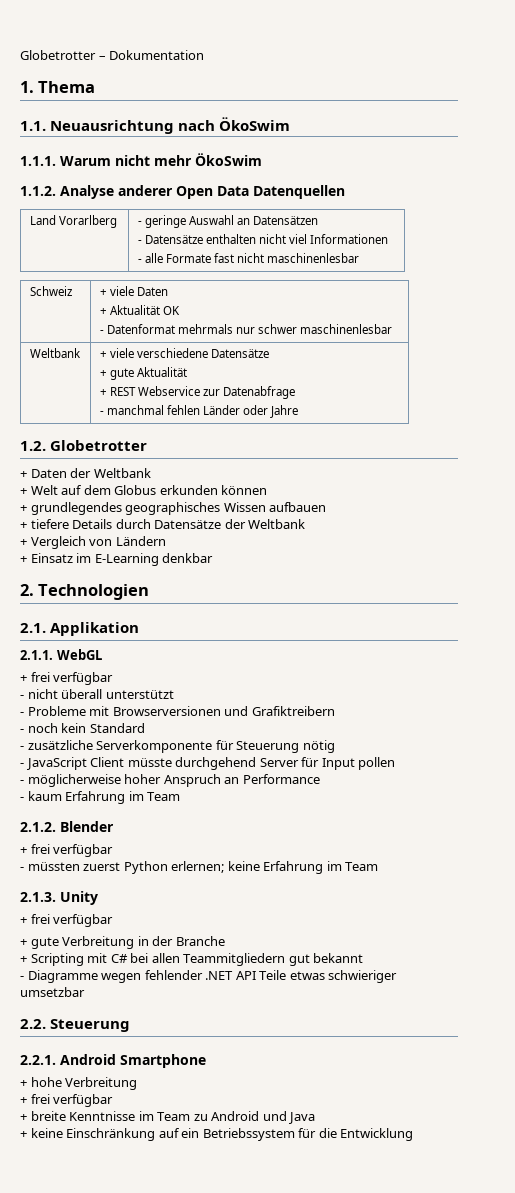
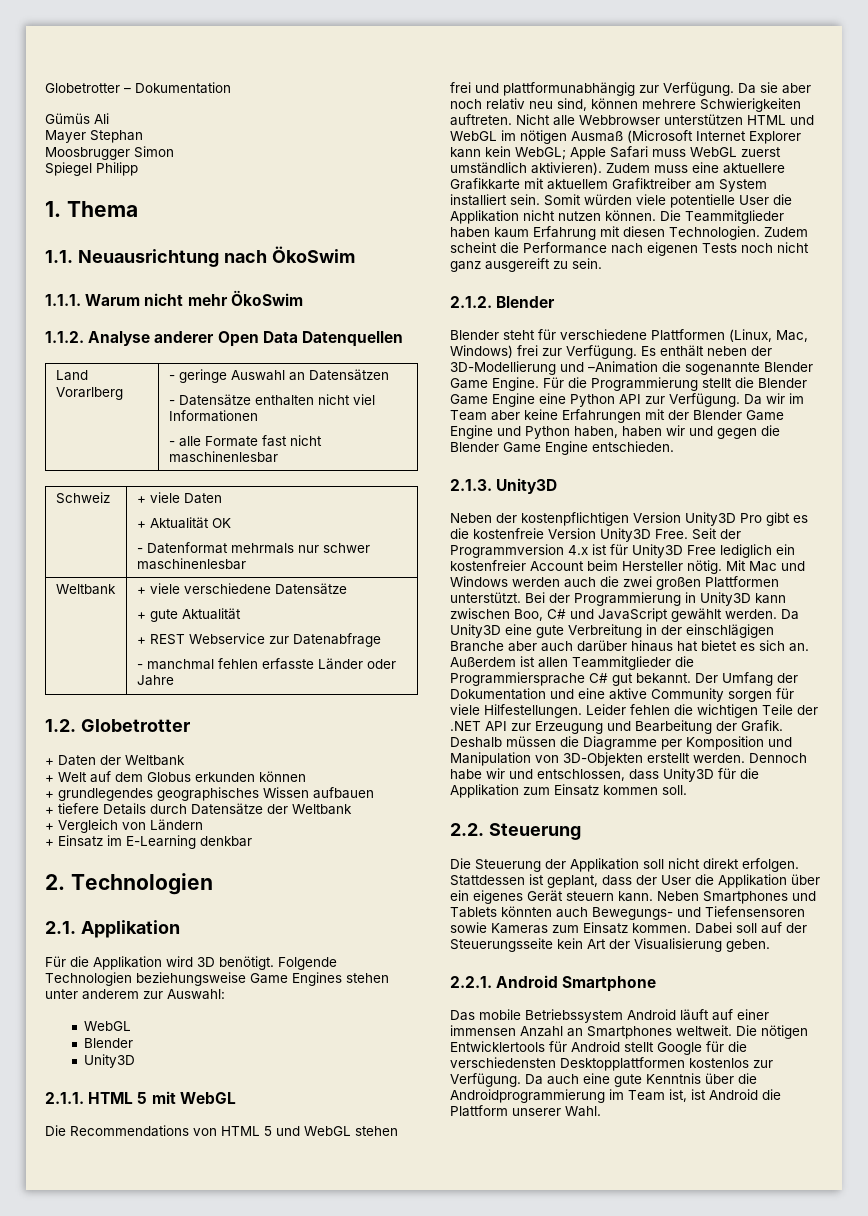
+ Gümüs Ali
+ Mayer Stephan
+ Moosbrugger Simon
+ Spiegel Philipp
  Weltbank | + viele verschiedene Datensätze
  + gute Aktualität
  + REST Webservice zur Datenabfrage
- - manchmal fehlen Länder oder Jahre
+ - manchmal fehlen erfasste Länder oder Jahre
- 2.1.1. WebGL
- + frei verfügbar
- - nicht überall unterstützt
- - Probleme mit Browserversionen und Grafiktreibern
- - noch kein Standard
- - zusätzliche Serverkomponente für Steuerung nötig
- - JavaScript Client müsste durchgehend Server für Input pollen
- - möglicherweise hoher Anspruch an Performance
- - kaum Erfahrung im Team
+ Für die Applikation wird 3D benötigt. Folgende Technologien beziehungsweise Game Engines stehen unter anderem zur Auswahl:
+ WebGL
+ Blender
+ Unity3D
+ 2.1.1. HTML 5 mit WebGL
+ Die Recommendations von HTML 5 und WebGL stehen frei und plattformunabhängig zur Verfügung. Da sie aber noch relativ neu sind, können mehrere Schwierigkeiten auftreten. Nicht alle Webbrowser unterstützen HTML und WebGL im nötigen Ausmaß (Microsoft Internet Explorer kann kein WebGL; Apple Safari muss WebGL zuerst umständlich aktivieren). Zudem muss eine aktuellere Grafikkarte mit aktuellem Grafiktreiber am System installiert sein. Somit würden viele potentielle User die Applikation nicht nutzen können. Die Teammitglieder haben kaum Erfahrung mit diesen Technologien. Zudem scheint die Performance nach eigenen Tests noch nicht ganz ausgereift zu sein.
  2.1.2. Blender
- + frei verfügbar
- - müssten zuerst Python erlernen; keine Erfahrung im Team
- 2.1.3. Unity
- + frei verfügbar
- + gute Verbreitung in der Branche
- + Scripting mit C# bei allen Teammitgliedern gut bekannt
- - Diagramme wegen fehlender .NET API Teile etwas schwieriger umsetzbar
+ Blender steht für verschiedene Plattformen (Linux, Mac, Windows) frei zur Verfügung. Es enthält neben der 3D-Modellierung und –Animation die sogenannte Blender Game Engine. Für die Programmierung stellt die Blender Game Engine eine Python API zur Verfügung. Da wir im Team aber keine Erfahrungen mit der Blender Game Engine und Python haben, haben wir und gegen die Blender Game Engine entschieden.
+ 2.1.3. Unity3D
+ Neben der kostenpflichtigen Version Unity3D Pro gibt es die kostenfreie Version Unity3D Free. Seit der Programmversion 4.x ist für Unity3D Free lediglich ein kostenfreier Account beim Hersteller nötig. Mit Mac und Windows werden auch die zwei großen Plattformen unterstützt. Bei der Programmierung in Unity3D kann zwischen Boo, C# und JavaScript gewählt werden. Da Unity3D eine gute Verbreitung in der einschlägigen Branche aber auch darüber hinaus hat bietet es sich an. Außerdem ist allen Teammitglieder die Programmiersprache C# gut bekannt. Der Umfang der Dokumentation und eine aktive Community sorgen für viele Hilfestellungen. Leider fehlen die wichtigen Teile der .NET API zur Erzeugung und Bearbeitung der Grafik. Deshalb müssen die Diagramme per Komposition und Manipulation von 3D-Objekten erstellt werden. Dennoch habe wir und entschlossen, dass Unity3D für die Applikation zum Einsatz kommen soll.
  2.2. Steuerung
+ Die Steuerung der Applikation soll nicht direkt erfolgen. Stattdessen ist geplant, dass der User die Applikation über ein eigenes Gerät steuern kann. Neben Smartphones und Tablets könnten auch Bewegungs- und Tiefensensoren sowie Kameras zum Einsatz kommen. Dabei soll auf der Steuerungsseite kein Art der Visualisierung geben.
  2.2.1. Android Smartphone
- + hohe Verbreitung
- + frei verfügbar
- + breite Kenntnisse im Team zu Android und Java
- + keine Einschränkung auf ein Betriebssystem für die Entwicklung
+ Das mobile Betriebssystem Android läuft auf einer immensen Anzahl an Smartphones weltweit. Die nötigen Entwicklertools für Android stellt Google für die verschiedensten Desktopplattformen kostenlos zur Verfügung. Da auch eine gute Kenntnis über die Androidprogrammierung im Team ist, ist Android die Plattform unserer Wahl.

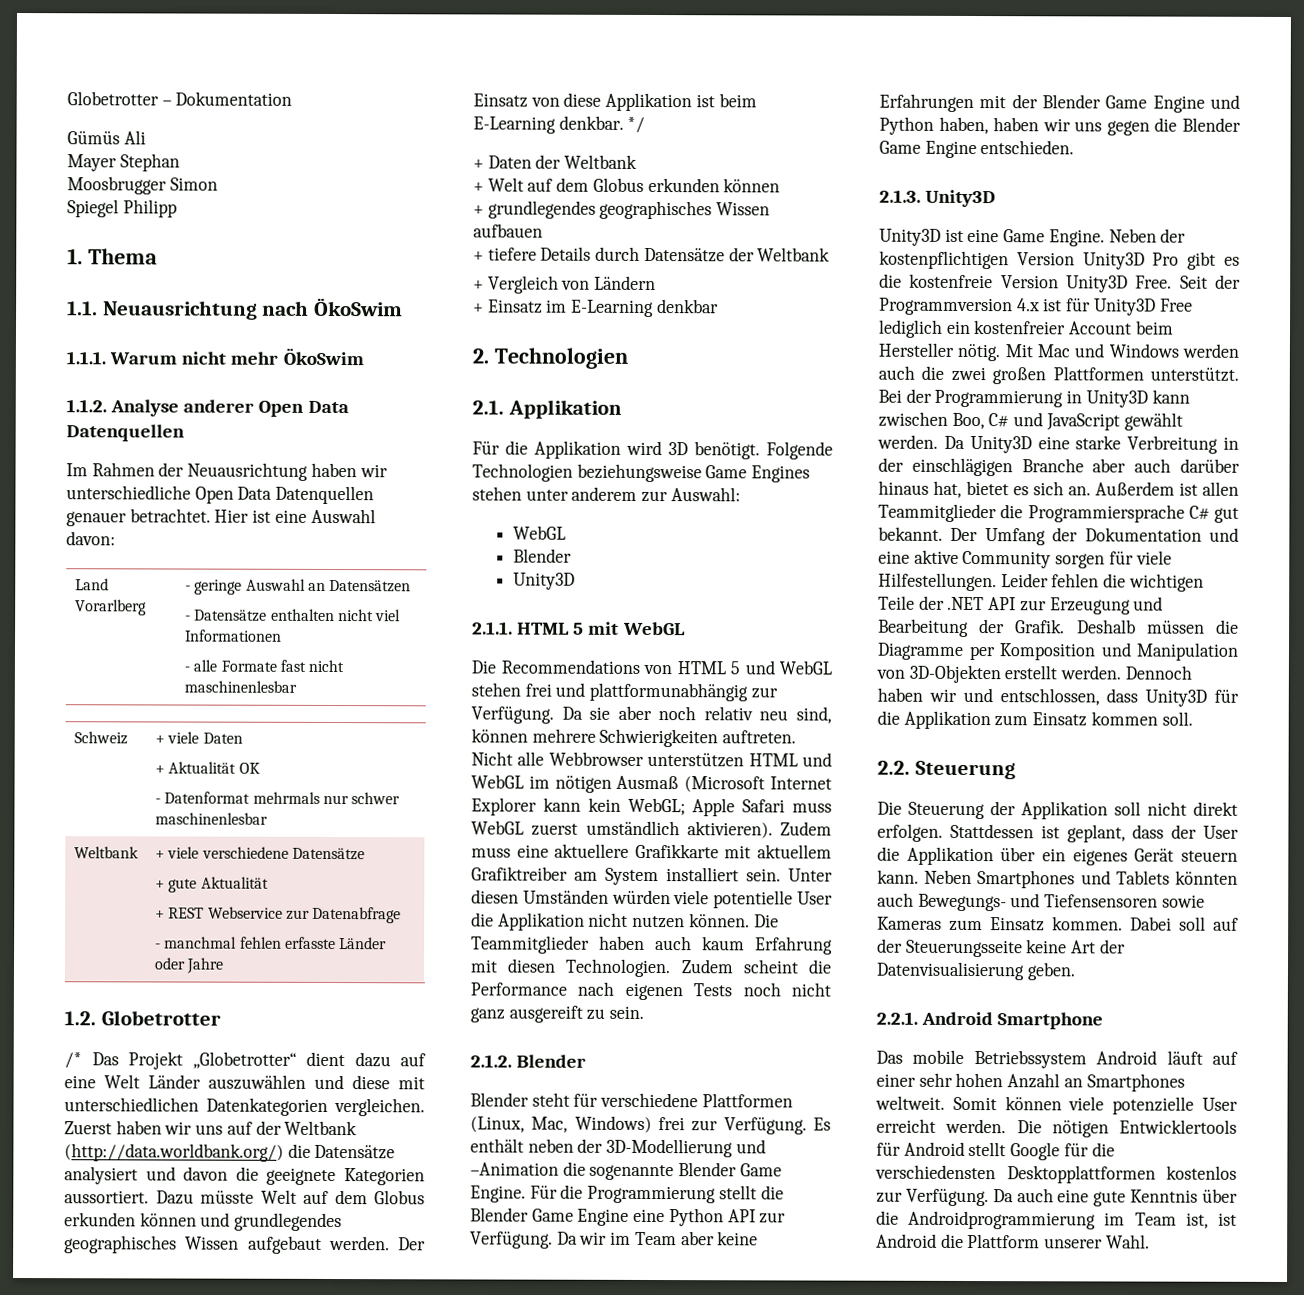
+ Im Rahmen der Neuausrichtung haben wir unterschiedliche Open Data Datenquellen genauer betrachtet. Hier ist eine Auswahl davon:
+ /* Das Projekt „Globetrotter“ dient dazu auf eine Welt Länder auszuwählen und diese mit unterschiedlichen Datenkategorien vergleichen. Zuerst haben wir uns auf der Weltbank (http://data.worldbank.org/) die Datensätze analysiert und davon die geeignete Kategorien aussortiert. Dazu müsste Welt auf dem Globus erkunden können und grundlegendes geographisches Wissen aufgebaut werden. Der Einsatz von diese Applikation ist beim E-Learning denkbar. */
- Somit würden viele potentielle User die Applikation nicht nutzen können.
+ Unter diesen Umständen würden viele potentielle User die Applikation nicht nutzen können.
- Die Teammitglieder haben kaum Erfahrung mit diesen Technologien.
+ Die Teammitglieder haben auch kaum Erfahrung mit diesen Technologien.
- Da wir im Team aber keine Erfahrungen mit der Blender Game Engine und Python haben, haben wir und gegen die Blender Game Engine entschieden.
+ Da wir im Team aber keine Erfahrungen mit der Blender Game Engine und Python haben, haben wir uns gegen die Blender Game Engine entschieden.
+ Unity3D ist eine Game Engine.
- Da Unity3D eine gute Verbreitung in der einschlägigen Branche aber auch darüber hinaus hat bietet es sich an.
+ Da Unity3D eine starke Verbreitung in der einschlägigen Branche aber auch darüber hinaus hat, bietet es sich an.
- Dennoch habe wir und entschlossen, dass Unity3D für die Applikation zum Einsatz kommen soll.
+ Dennoch haben wir und entschlossen, dass Unity3D für die Applikation zum Einsatz kommen soll.
- Dabei soll auf der Steuerungsseite kein Art der Visualisierung geben.
+ Dabei soll auf der Steuerungsseite keine Art der Datenvisualisierung geben.
- Das mobile Betriebssystem Android läuft auf einer immensen Anzahl an Smartphones weltweit.
+ Das mobile Betriebssystem Android läuft auf einer sehr hohen Anzahl an Smartphones weltweit.
+ Somit können viele potenzielle User erreicht werden.

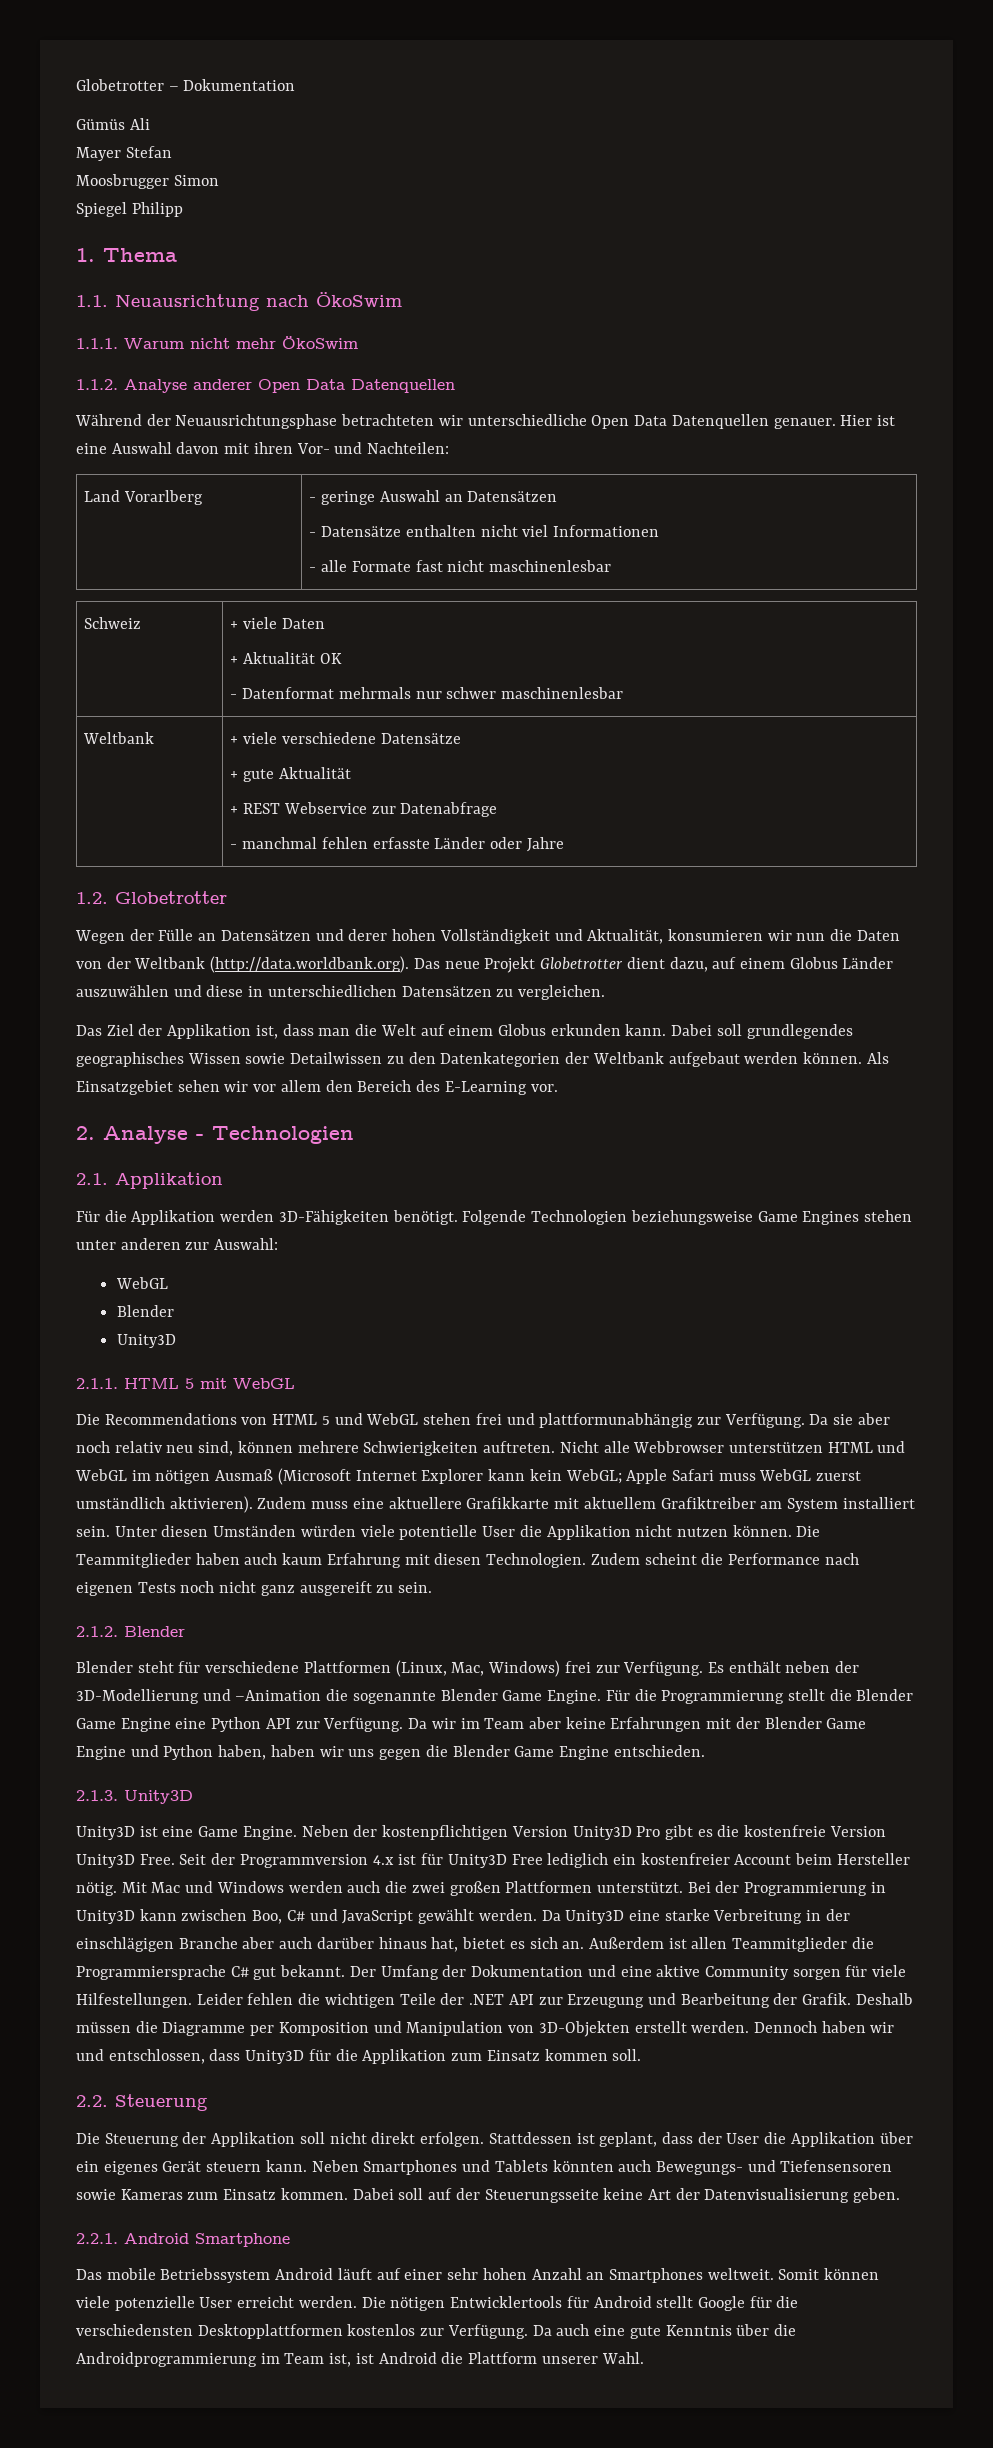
- Mayer Stephan
+ Mayer Stefan
- Im Rahmen der Neuausrichtung haben wir unterschiedliche Open Data Datenquellen genauer betrachtet.
+ Während der Neuausrichtungsphase betrachteten wir unterschiedliche Open Data Datenquellen genauer.
- Hier ist eine Auswahl davon:
+ Hier ist eine Auswahl davon mit ihren Vor- und Nachteilen:
- /* Das Projekt „Globetrotter“ dient dazu auf eine Welt Länder auszuwählen und diese mit unterschiedlichen Datenkategorien vergleichen. Zuerst haben wir uns auf der Weltbank (http://data.worldbank.org/) die Datensätze analysiert und davon die geeignete Kategorien aussortiert. Dazu müsste Welt auf dem Globus erkunden können und grundlegendes geographisches Wissen aufgebaut werden. Der Einsatz von diese Applikation ist beim E-Learning denkbar. */
- + Daten der Weltbank
- + Welt auf dem Globus erkunden können
- + grundlegendes geographisches Wissen aufbauen
- + tiefere Details durch Datensätze der Weltbank
- + Vergleich von Ländern
- + Einsatz im E-Learning denkbar
+ Wegen der Fülle an Datensätzen und derer hohen Vollständigkeit und Aktualität, konsumieren wir nun die Daten von der Weltbank (http://data.worldbank.org). Das neue Projekt Globetrotter dient dazu, auf einem Globus Länder auszuwählen und diese in unterschiedlichen Datensätzen zu vergleichen.
+ Das Ziel der Applikation ist, dass man die Welt auf einem Globus erkunden kann. Dabei soll grundlegendes geographisches Wissen sowie Detailwissen zu den Datenkategorien der Weltbank aufgebaut werden können. Als Einsatzgebiet sehen wir vor allem den Bereich des E-Learning vor.
- 2. Technologien
+ 2. Analyse - Technologien
- Für die Applikation wird 3D benötigt.
+ Für die Applikation werden 3D-Fähigkeiten benötigt.
- Folgende Technologien beziehungsweise Game Engines stehen unter anderem zur Auswahl:
+ Folgende Technologien beziehungsweise Game Engines stehen unter anderen zur Auswahl:

